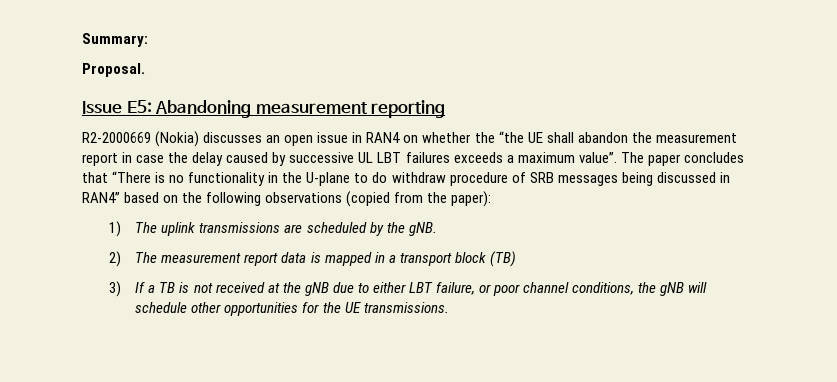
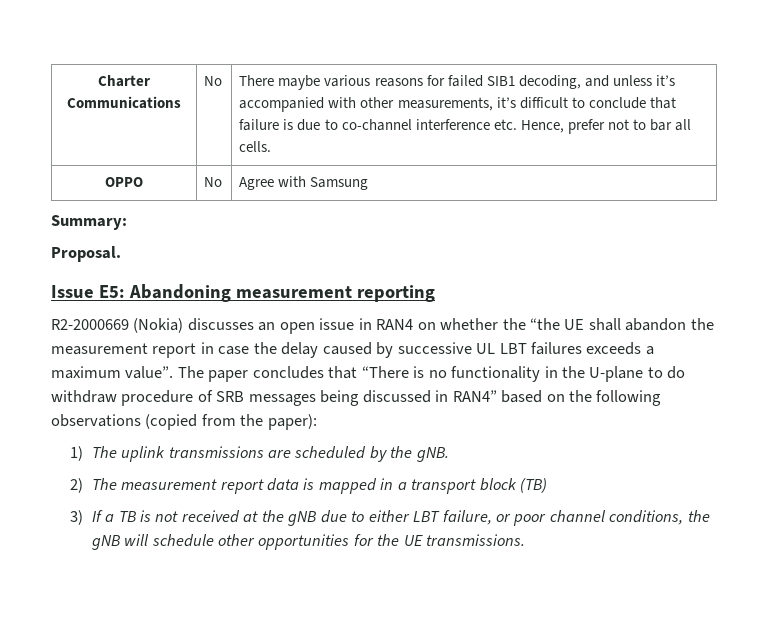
+ Charter Communications | No | There maybe various reasons for failed SIB1 decoding, and unless it’s accompanied with other measurements, it’s difficult to conclude that failure is due to co-channel interference etc. Hence, prefer not to bar all cells.
+ OPPO | No | Agree with Samsung

